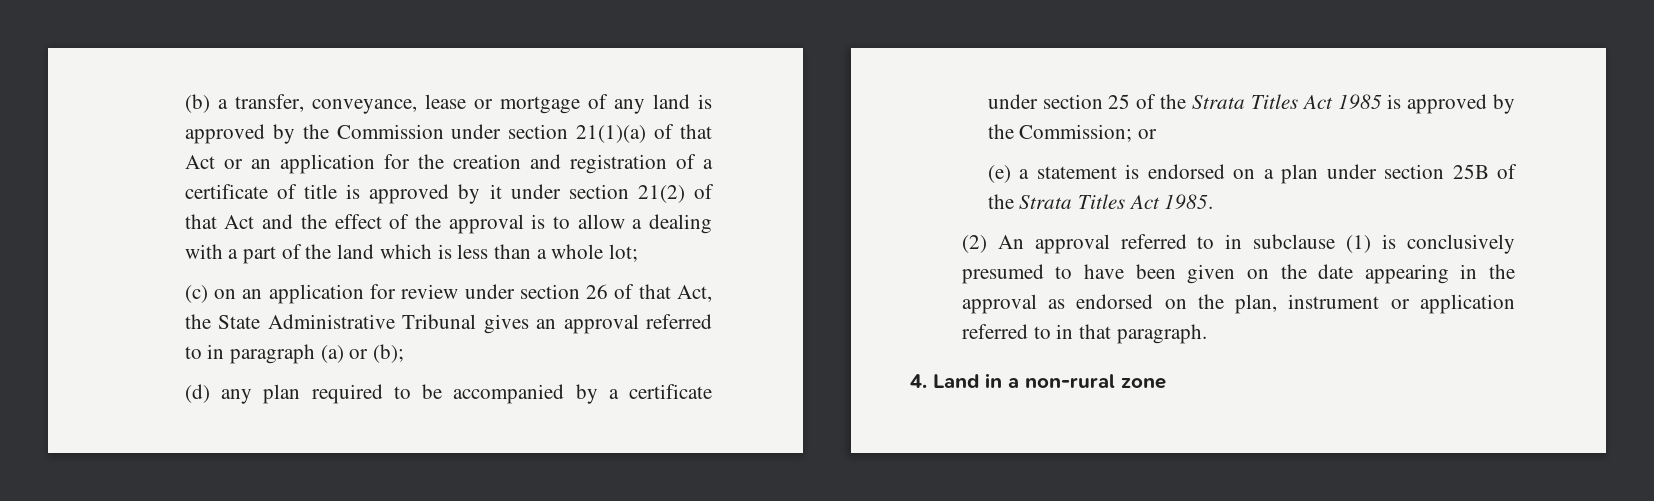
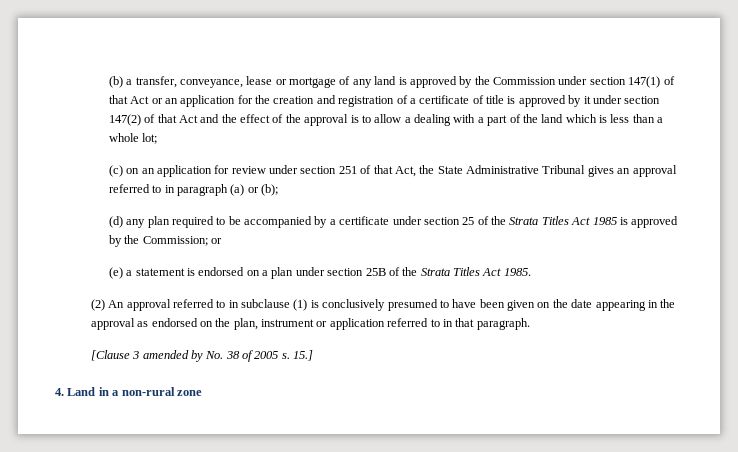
- (b) a transfer, conveyance, lease or mortgage of any land is approved by the Commission under section 21(1)(a) of that Act or an application for the creation and registration of a certificate of title is approved by it under section 21(2) of that Act and the effect of the approval is to allow a dealing with a part of the land which is less than a whole lot;
+ (b) a transfer, conveyance, lease or mortgage of any land is approved by the Commission under section 147(1) of that Act or an application for the creation and registration of a certificate of title is approved by it under section 147(2) of that Act and the effect of the approval is to allow a dealing with a part of the land which is less than a whole lot;
- (c) on an application for review under section 26 of that Act, the State Administrative Tribunal gives an approval referred to in paragraph (a) or (b);
+ (c) on an application for review under section 251 of that Act, the State Administrative Tribunal gives an approval referred to in paragraph (a) or (b);
+ [Clause 3 amended by No. 38 of 2005 s. 15.]

